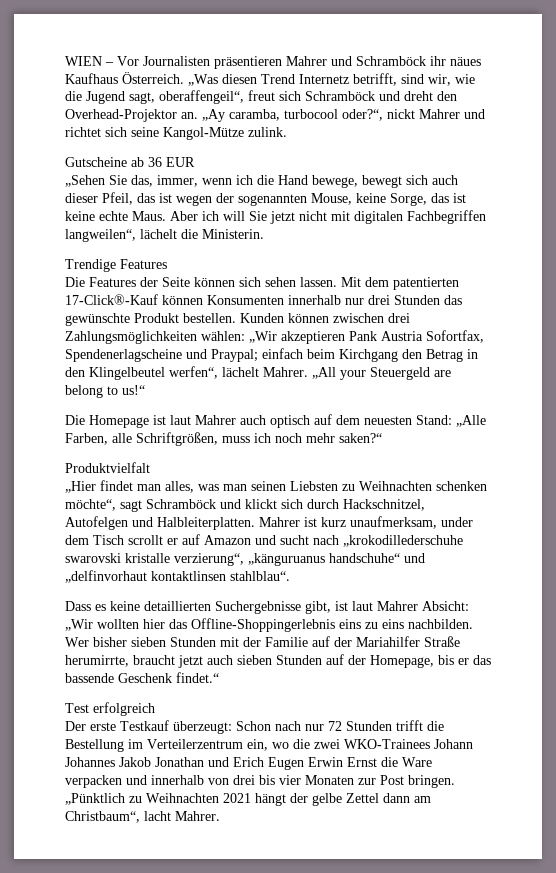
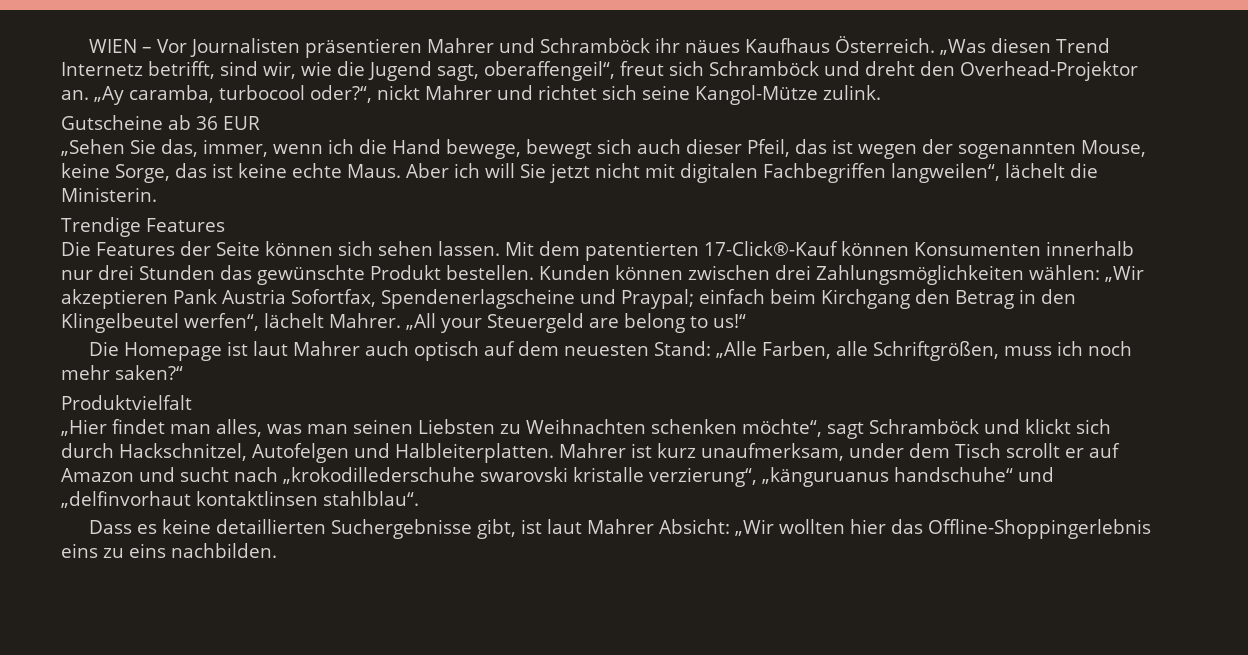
- Wer bisher sieben Stunden mit der Familie auf der Mariahilfer Straße herumirrte, braucht jetzt auch sieben Stunden auf der Homepage, bis er das bassende Geschenk findet.“
- Test erfolgreich
- Der erste Testkauf überzeugt: Schon nach nur 72 Stunden trifft die Bestellung im Verteilerzentrum ein, wo die zwei WKO-Trainees Johann Johannes Jakob Jonathan und Erich Eugen Erwin Ernst die Ware verpacken und innerhalb von drei bis vier Monaten zur Post bringen. „Pünktlich zu Weihnachten 2021 hängt der gelbe Zettel dann am Christbaum“, lacht Mahrer.

